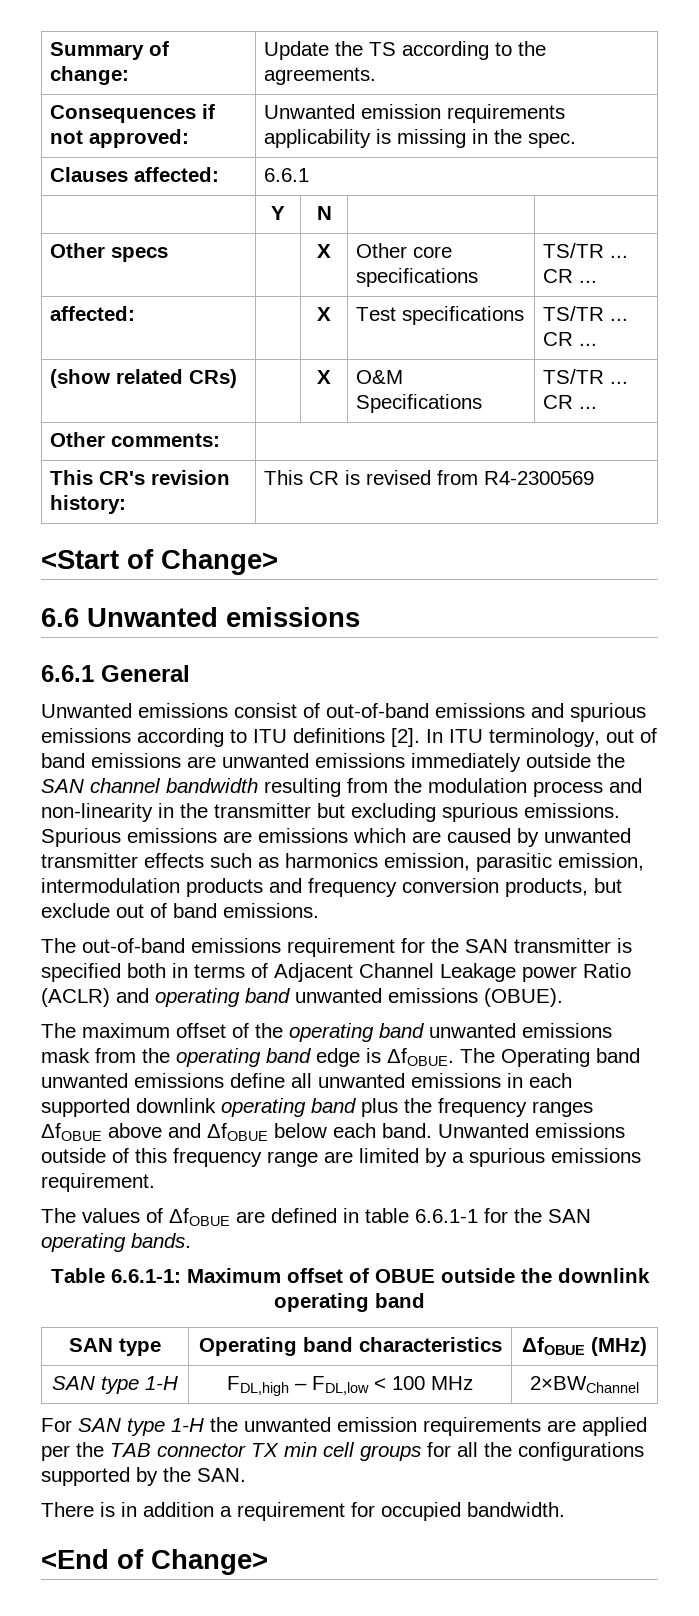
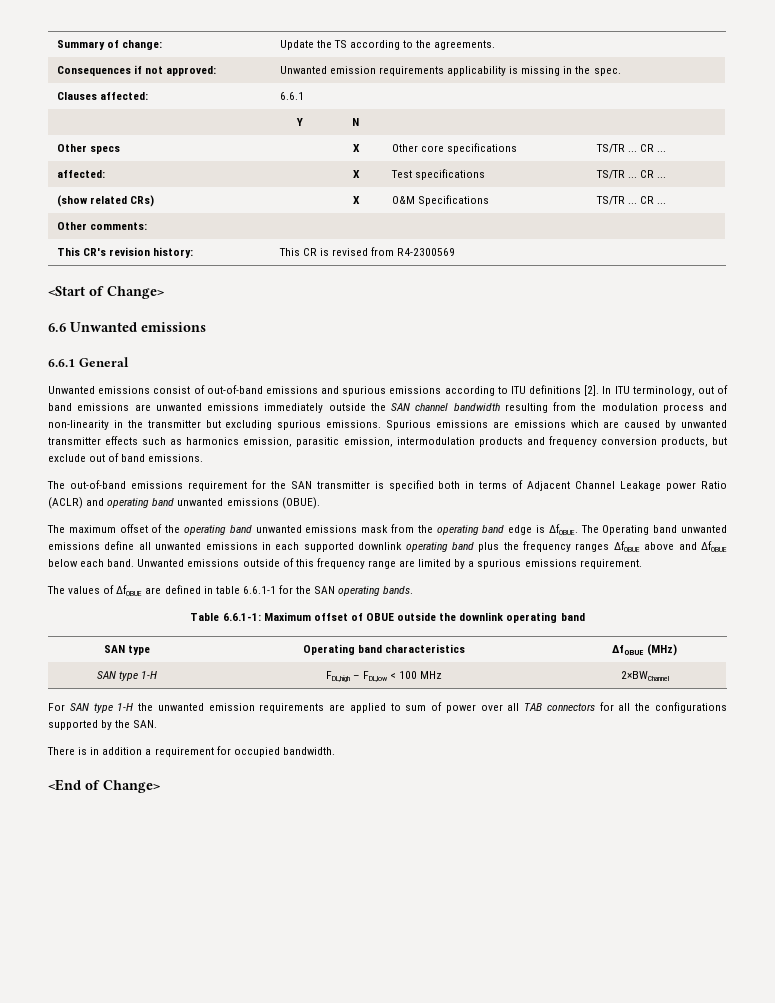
- For SAN type 1-H the unwanted emission requirements are applied per the TAB connector TX min cell groups for all the configurations supported by the SAN.
+ For SAN type 1-H the unwanted emission requirements are applied to sum of power over all TAB connectors for all the configurations supported by the SAN.

